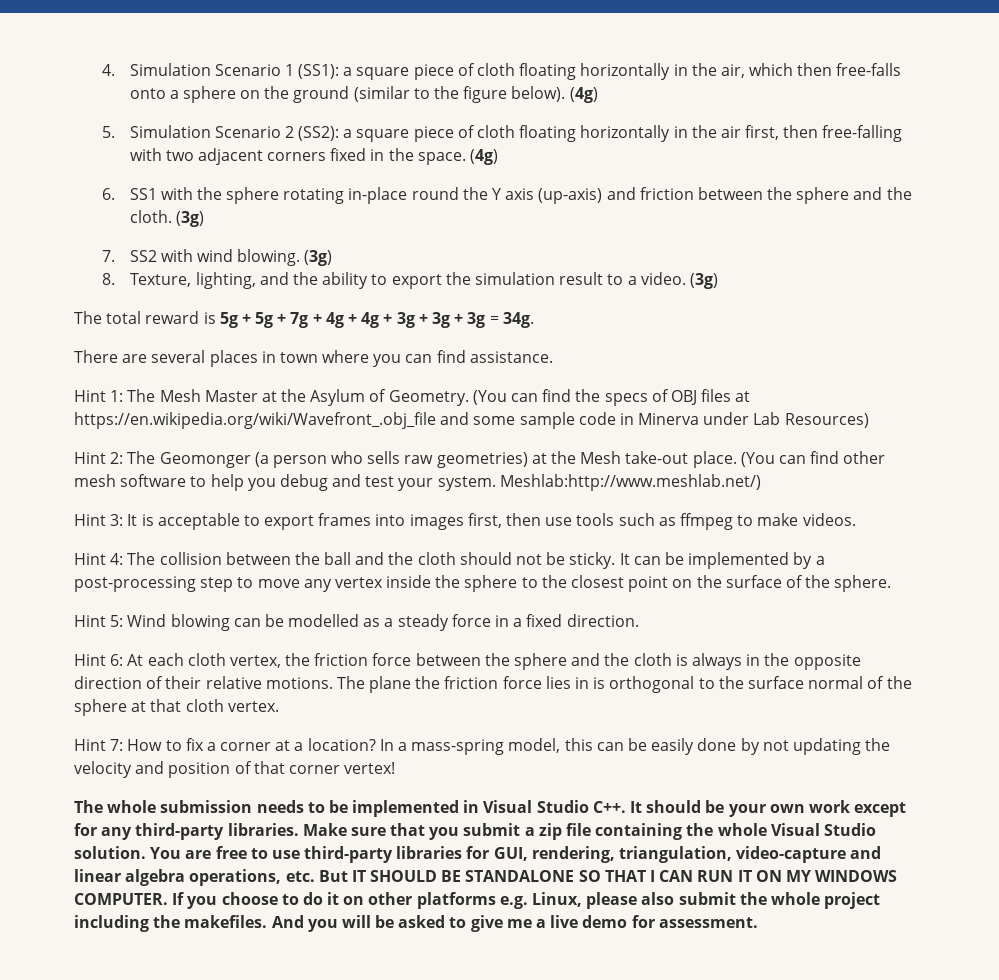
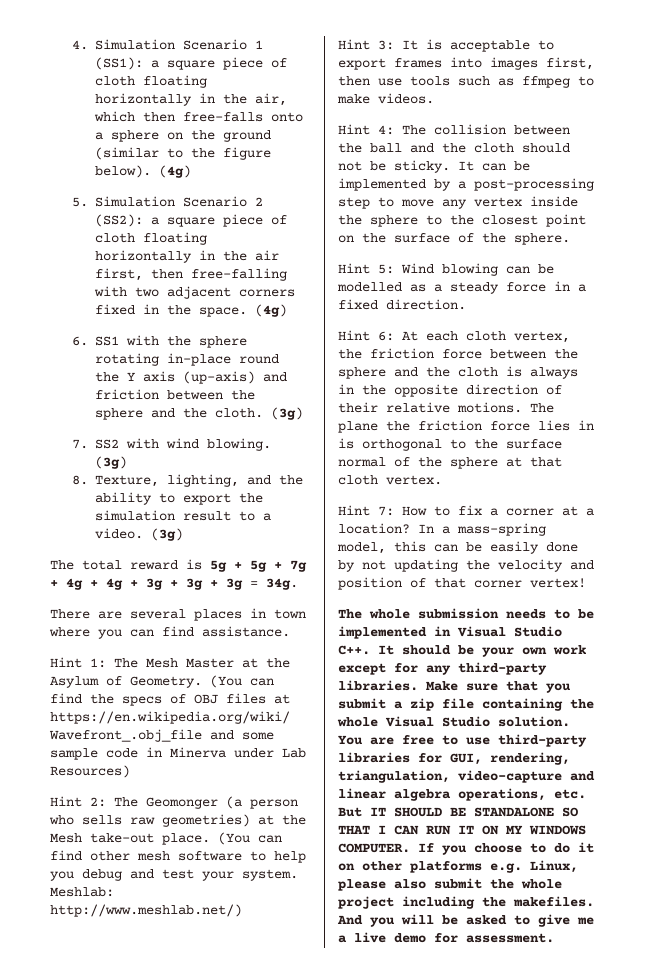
- Meshlab:http://www.meshlab.net/)
+ Meshlab: http://www.meshlab.net/)

